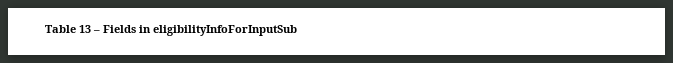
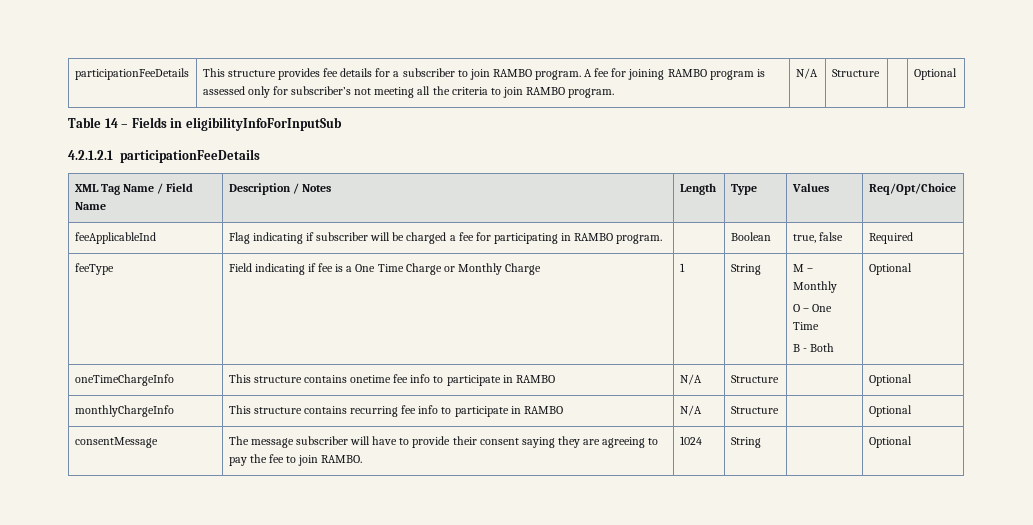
- Table 13 – Fields in eligibilityInfoForInputSub
+ participationFeeDetails | This structure provides fee details for a subscriber to join RAMBO program. A fee for joining RAMBO program is assessed only for subscriber’s not meeting all the criteria to join RAMBO program. | N/A | Structure | | Optional
+ Table 14 – Fields in eligibilityInfoForInputSub
+ 4.2.1.2.1 participationFeeDetails
+ XML Tag Name / Field Name | Description / Notes | Length | Type | Values | Req/Opt/Choice
+ feeApplicableInd | Flag indicating if subscriber will be charged a fee for participating in RAMBO program. | | Boolean | true, false | Required
+ feeType | Field indicating if fee is a One Time Charge or Monthly Charge | 1 | String | M – Monthly
+ O – One Time
+ B - Both | Optional
+ oneTimeChargeInfo | This structure contains onetime fee info to participate in RAMBO | N/A | Structure | | Optional
+ monthlyChargeInfo | This structure contains recurring fee info to participate in RAMBO | N/A | Structure | | Optional
+ consentMessage | The message subscriber will have to provide their consent saying they are agreeing to pay the fee to join RAMBO. | 1024 | String | | Optional

